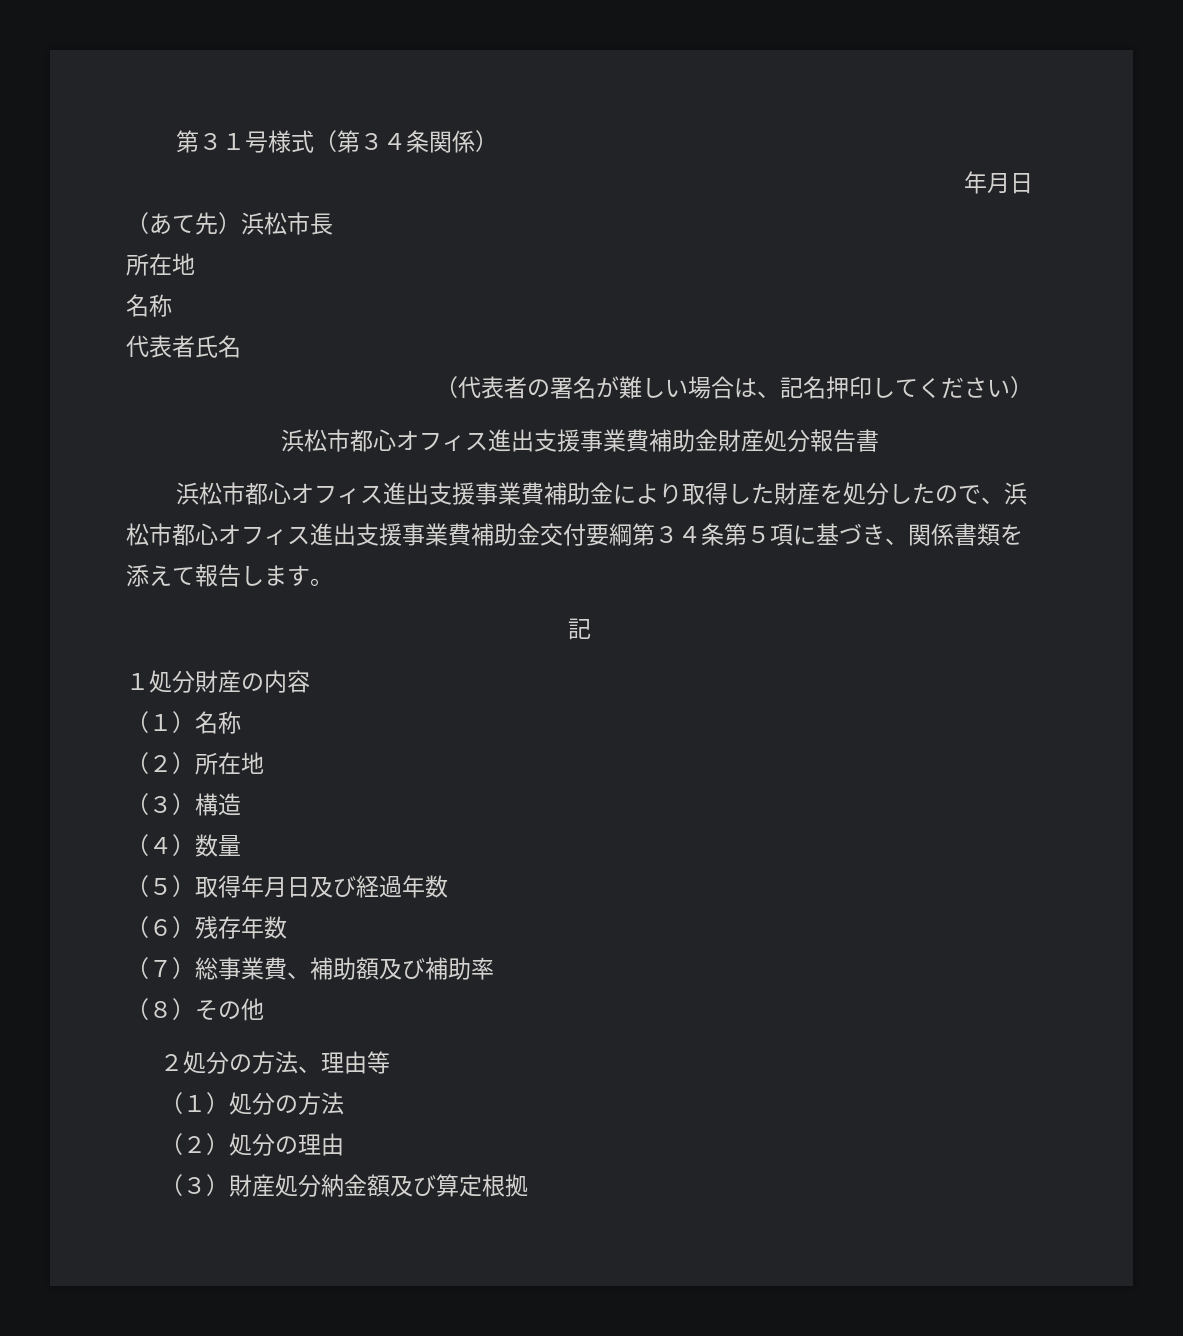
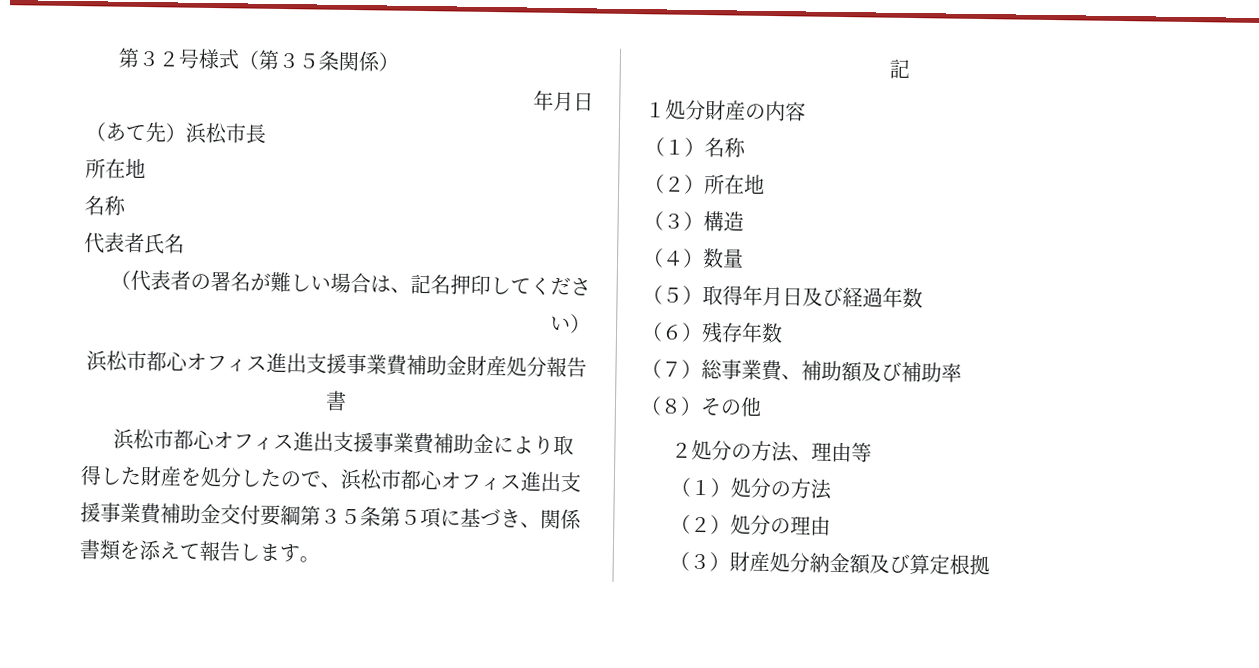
- 第３１号様式（第３４条関係）
+ 第３２号様式（第３５条関係）
- 浜松市都心オフィス進出支援事業費補助金により取得した財産を処分したので、浜松市都心オフィス進出支援事業費補助金交付要綱第３４条第５項に基づき、関係書類を添えて報告します。
+ 浜松市都心オフィス進出支援事業費補助金により取得した財産を処分したので、浜松市都心オフィス進出支援事業費補助金交付要綱第３５条第５項に基づき、関係書類を添えて報告します。

